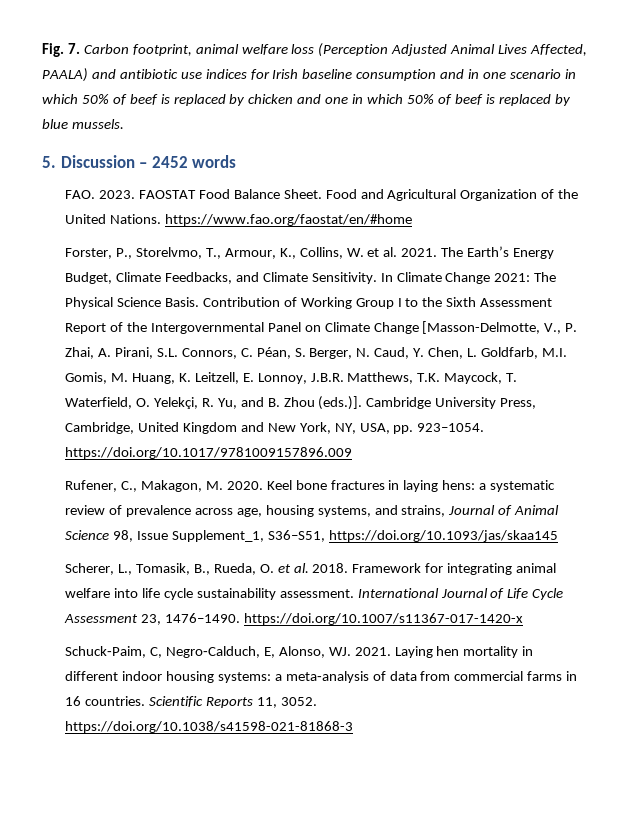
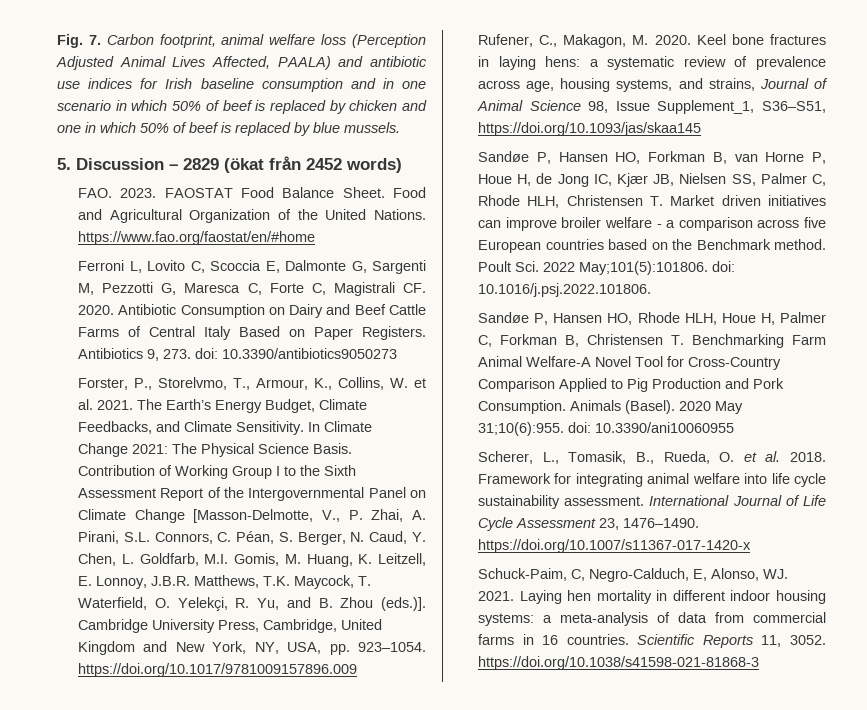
- 5. Discussion – 2452 words
+ 5. Discussion – 2829 (ökat från 2452 words)
+ Ferroni L, Lovito C, Scoccia E, Dalmonte G, Sargenti M, Pezzotti G, Maresca C, Forte C, Magistrali CF. 2020. Antibiotic Consumption on Dairy and Beef Cattle Farms of Central Italy Based on Paper Registers. Antibiotics 9, 273. doi: 10.3390/antibiotics9050273
+ Sandøe P, Hansen HO, Forkman B, van Horne P, Houe H, de Jong IC, Kjær JB, Nielsen SS, Palmer C, Rhode HLH, Christensen T. Market driven initiatives can improve broiler welfare - a comparison across five European countries based on the Benchmark method. Poult Sci. 2022 May;101(5):101806. doi: 10.1016/j.psj.2022.101806.
+ Sandøe P, Hansen HO, Rhode HLH, Houe H, Palmer C, Forkman B, Christensen T. Benchmarking Farm Animal Welfare-A Novel Tool for Cross-Country Comparison Applied to Pig Production and Pork Consumption. Animals (Basel). 2020 May 31;10(6):955. doi: 10.3390/ani10060955

